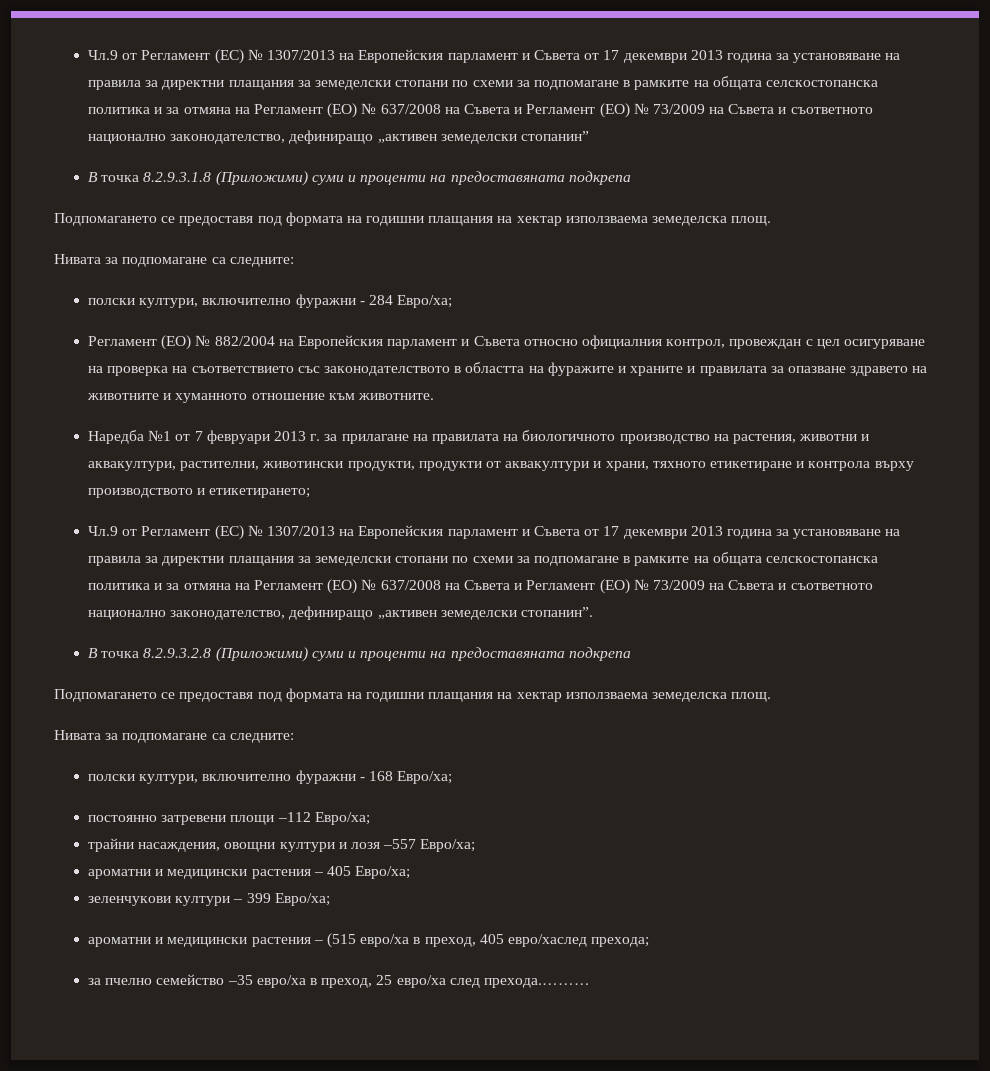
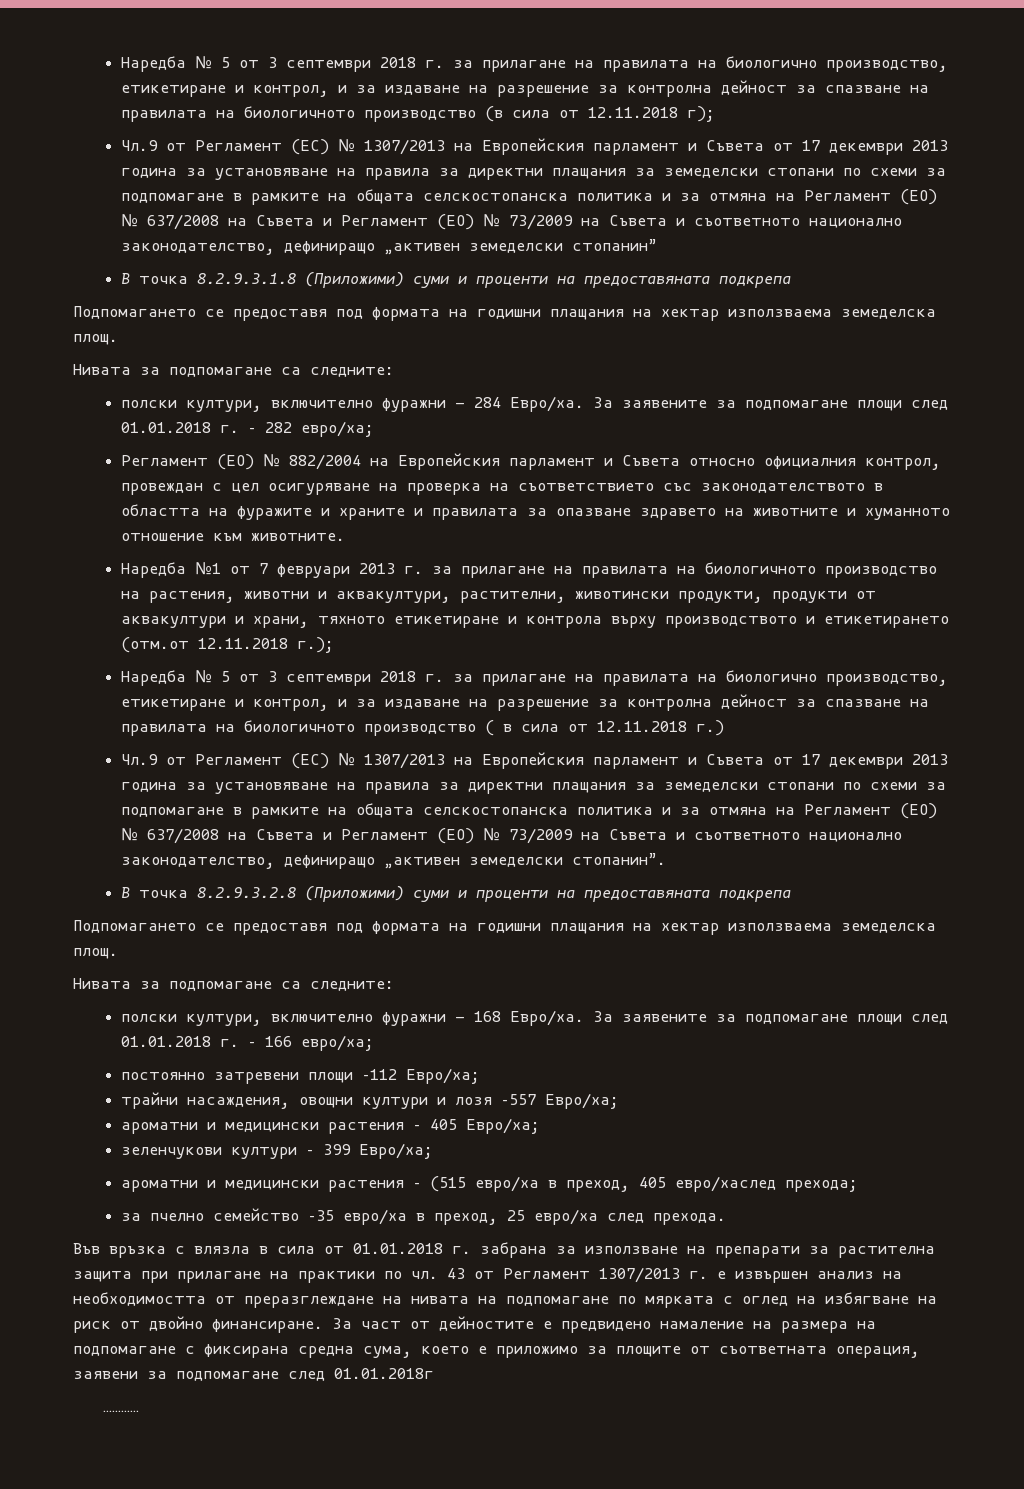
+ Наредба № 5 от 3 септември 2018 г. за прилагане на правилата на биологично производство, етикетиране и контрол, и за издаване на разрешение за контролна дейност за спазване на правилата на биологичното производство (в сила от 12.11.2018 г);
- полски култури, включително фуражни - 284 Евро/ха;
+ полски култури, включително фуражни - 284 Евро/ха. За заявените за подпомагане площи след 01.01.2018 г. – 282 евро/ха;
- Наредба №1 от 7 февруари 2013 г. за прилагане на правилата на биологичното производство на растения, животни и аквакултури, растителни, животински продукти, продукти от аквакултури и храни, тяхното етикетиране и контрола върху производството и етикетирането;
+ Наредба №1 от 7 февруари 2013 г. за прилагане на правилата на биологичното производство на растения, животни и аквакултури, растителни, животински продукти, продукти от аквакултури и храни, тяхното етикетиране и контрола върху производството и етикетирането (отм.от 12.11.2018 г.);
+ Наредба № 5 от 3 септември 2018 г. за прилагане на правилата на биологично производство, етикетиране и контрол, и за издаване на разрешение за контролна дейност за спазване на правилата на биологичното производство ( в сила от 12.11.2018 г.)
- полски култури, включително фуражни - 168 Евро/ха;
+ полски култури, включително фуражни - 168 Евро/ха. За заявените за подпомагане площи след 01.01.2018 г. – 166 евро/ха;
- за пчелно семейство –35 евро/ха в преход, 25 евро/ха след прехода.………
+ за пчелно семейство –35 евро/ха в преход, 25 евро/ха след прехода.
+ Във връзка с влязла в сила от 01.01.2018 г. забрана за използване на препарати за растителна защита при прилагане на практики по чл. 43 от Регламент 1307/2013 г. е извършен анализ на необходимостта от преразглеждане на нивата на подпомагане по мярката с оглед на избягване на риск от двойно финансиране. За част от дейностите е предвидено намаление на размера на подпомагане с фиксирана средна сума, което е приложимо за площите от съответната операция, заявени за подпомагане след 01.01.2018г
+ …………

